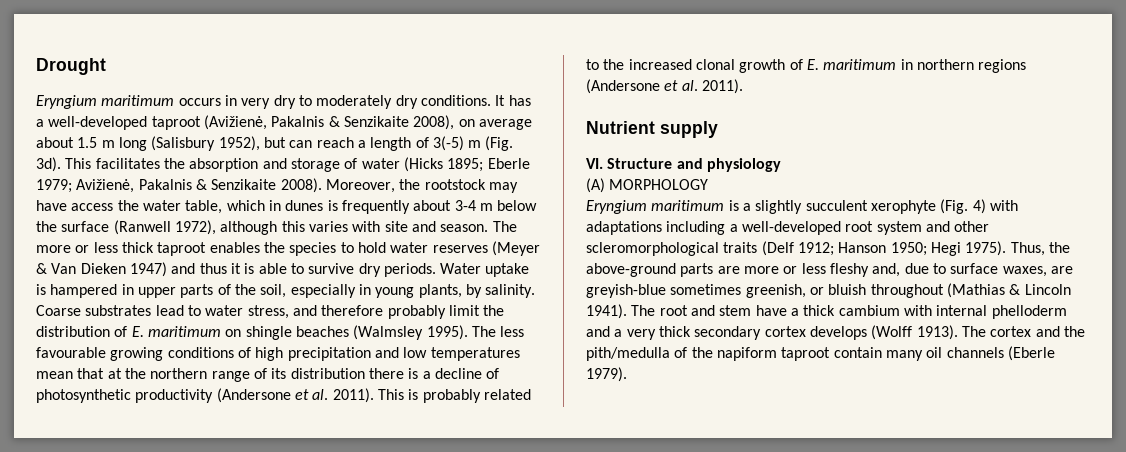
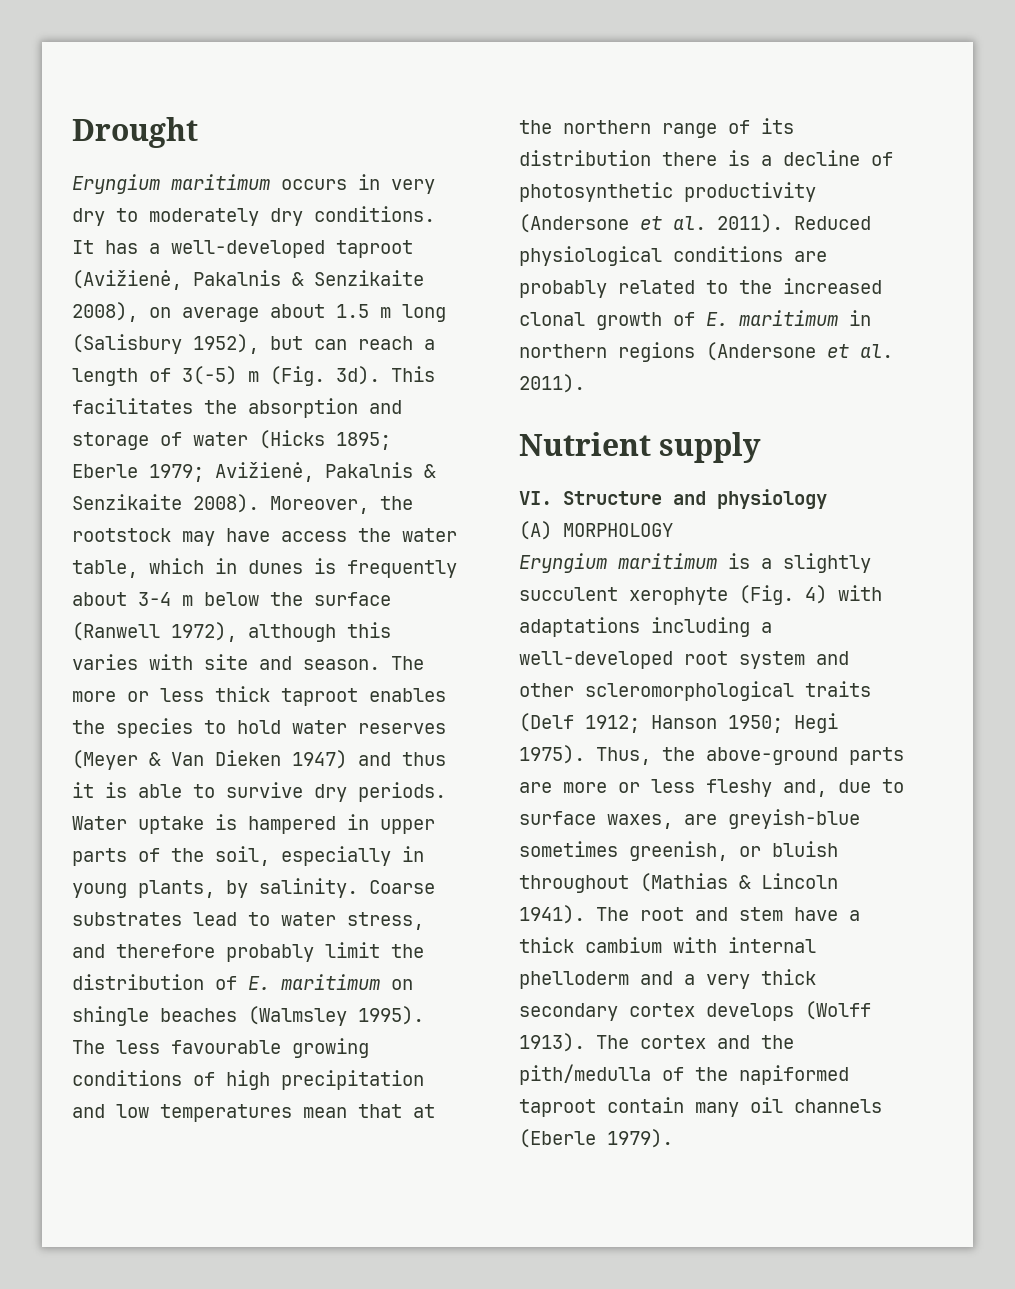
- This is probably related to the increased clonal growth of E. maritimum in northern regions (Andersone et al. 2011).
+ Reduced physiological conditions are probably related to the increased clonal growth of E. maritimum in northern regions (Andersone et al. 2011).
- The cortex and the pith/medulla of the napiform taproot contain many oil channels (Eberle 1979).
+ The cortex and the pith/medulla of the napiformed taproot contain many oil channels (Eberle 1979).

